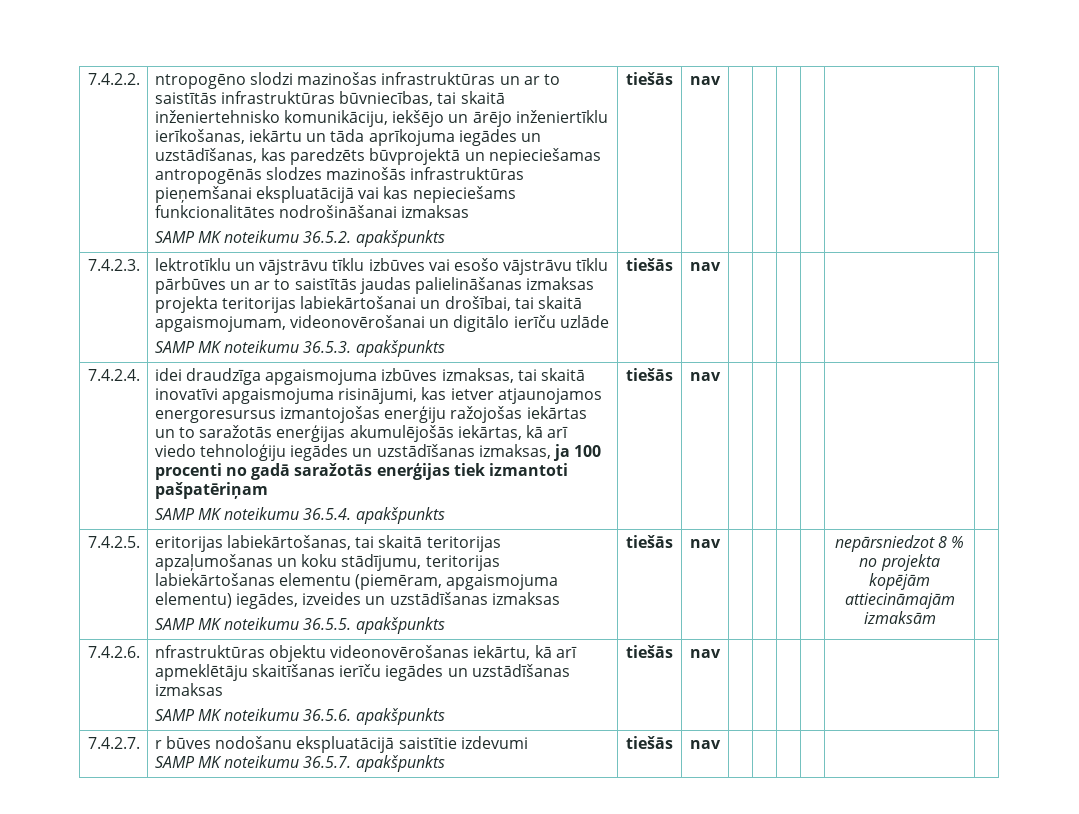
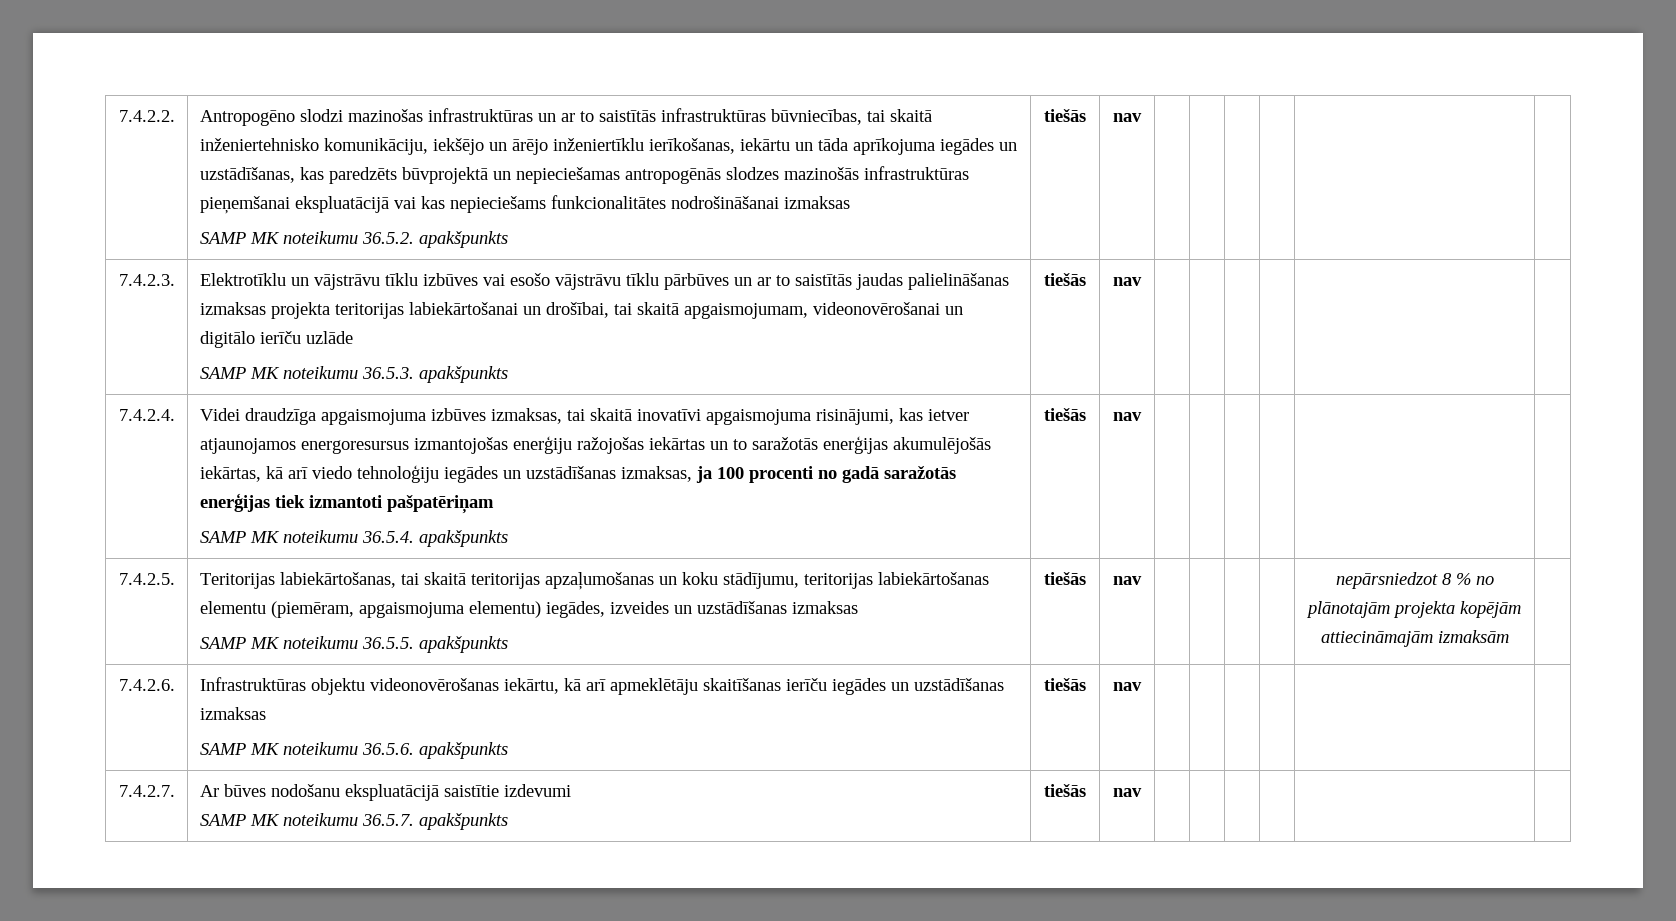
- ntropogēno slodzi mazinošas infrastruktūras un ar to saistītās infrastruktūras būvniecības, tai skaitā inženiertehnisko komunikāciju, iekšējo un ārējo inženiertīklu ierīkošanas, iekārtu un tāda aprīkojuma iegādes un uzstādīšanas, kas paredzēts būvprojektā un nepieciešamas antropogēnās slodzes mazinošās infrastruktūras pieņemšanai ekspluatācijā vai kas nepieciešams funkcionalitātes nodrošināšanai izmaksas
+ Antropogēno slodzi mazinošas infrastruktūras un ar to saistītās infrastruktūras būvniecības, tai skaitā inženiertehnisko komunikāciju, iekšējo un ārējo inženiertīklu ierīkošanas, iekārtu un tāda aprīkojuma iegādes un uzstādīšanas, kas paredzēts būvprojektā un nepieciešamas antropogēnās slodzes mazinošās infrastruktūras pieņemšanai ekspluatācijā vai kas nepieciešams funkcionalitātes nodrošināšanai izmaksas
- 7.4.2.3. | lektrotīklu un vājstrāvu tīklu izbūves vai esošo vājstrāvu tīklu pārbūves un ar to saistītās jaudas palielināšanas izmaksas projekta teritorijas labiekārtošanai un drošībai, tai skaitā apgaismojumam, videonovērošanai un digitālo ierīču uzlāde
+ 7.4.2.3. | Elektrotīklu un vājstrāvu tīklu izbūves vai esošo vājstrāvu tīklu pārbūves un ar to saistītās jaudas palielināšanas izmaksas projekta teritorijas labiekārtošanai un drošībai, tai skaitā apgaismojumam, videonovērošanai un digitālo ierīču uzlāde
- idei draudzīga apgaismojuma izbūves izmaksas, tai skaitā inovatīvi apgaismojuma risinājumi, kas ietver atjaunojamos energoresursus izmantojošas enerģiju ražojošas iekārtas un to saražotās enerģijas akumulējošās iekārtas, kā arī viedo tehnoloģiju iegādes un uzstādīšanas izmaksas, ja 100 procenti no gadā saražotās enerģijas tiek izmantoti pašpatēriņam
+ Videi draudzīga apgaismojuma izbūves izmaksas, tai skaitā inovatīvi apgaismojuma risinājumi, kas ietver atjaunojamos energoresursus izmantojošas enerģiju ražojošas iekārtas un to saražotās enerģijas akumulējošās iekārtas, kā arī viedo tehnoloģiju iegādes un uzstādīšanas izmaksas, ja 100 procenti no gadā saražotās enerģijas tiek izmantoti pašpatēriņam
- 7.4.2.5. | eritorijas labiekārtošanas, tai skaitā teritorijas apzaļumošanas un koku stādījumu, teritorijas labiekārtošanas elementu (piemēram, apgaismojuma elementu) iegādes, izveides un uzstādīšanas izmaksas
- SAMP MK noteikumu 36.5.5. apakšpunkts | tiešās | nav | | | | | nepārsniedzot 8 % no projekta kopējām attiecināmajām izmaksām |
+ 7.4.2.5. | Teritorijas labiekārtošanas, tai skaitā teritorijas apzaļumošanas un koku stādījumu, teritorijas labiekārtošanas elementu (piemēram, apgaismojuma elementu) iegādes, izveides un uzstādīšanas izmaksas
+ SAMP MK noteikumu 36.5.5. apakšpunkts | tiešās | nav | | | | | nepārsniedzot 8 % no plānotajām projekta kopējām attiecināmajām izmaksām |
- 7.4.2.6. | nfrastruktūras objektu videonovērošanas iekārtu, kā arī apmeklētāju skaitīšanas ierīču iegādes un uzstādīšanas izmaksas
+ 7.4.2.6. | Infrastruktūras objektu videonovērošanas iekārtu, kā arī apmeklētāju skaitīšanas ierīču iegādes un uzstādīšanas izmaksas
- 7.4.2.7. | r būves nodošanu ekspluatācijā saistītie izdevumi
+ 7.4.2.7. | Ar būves nodošanu ekspluatācijā saistītie izdevumi

